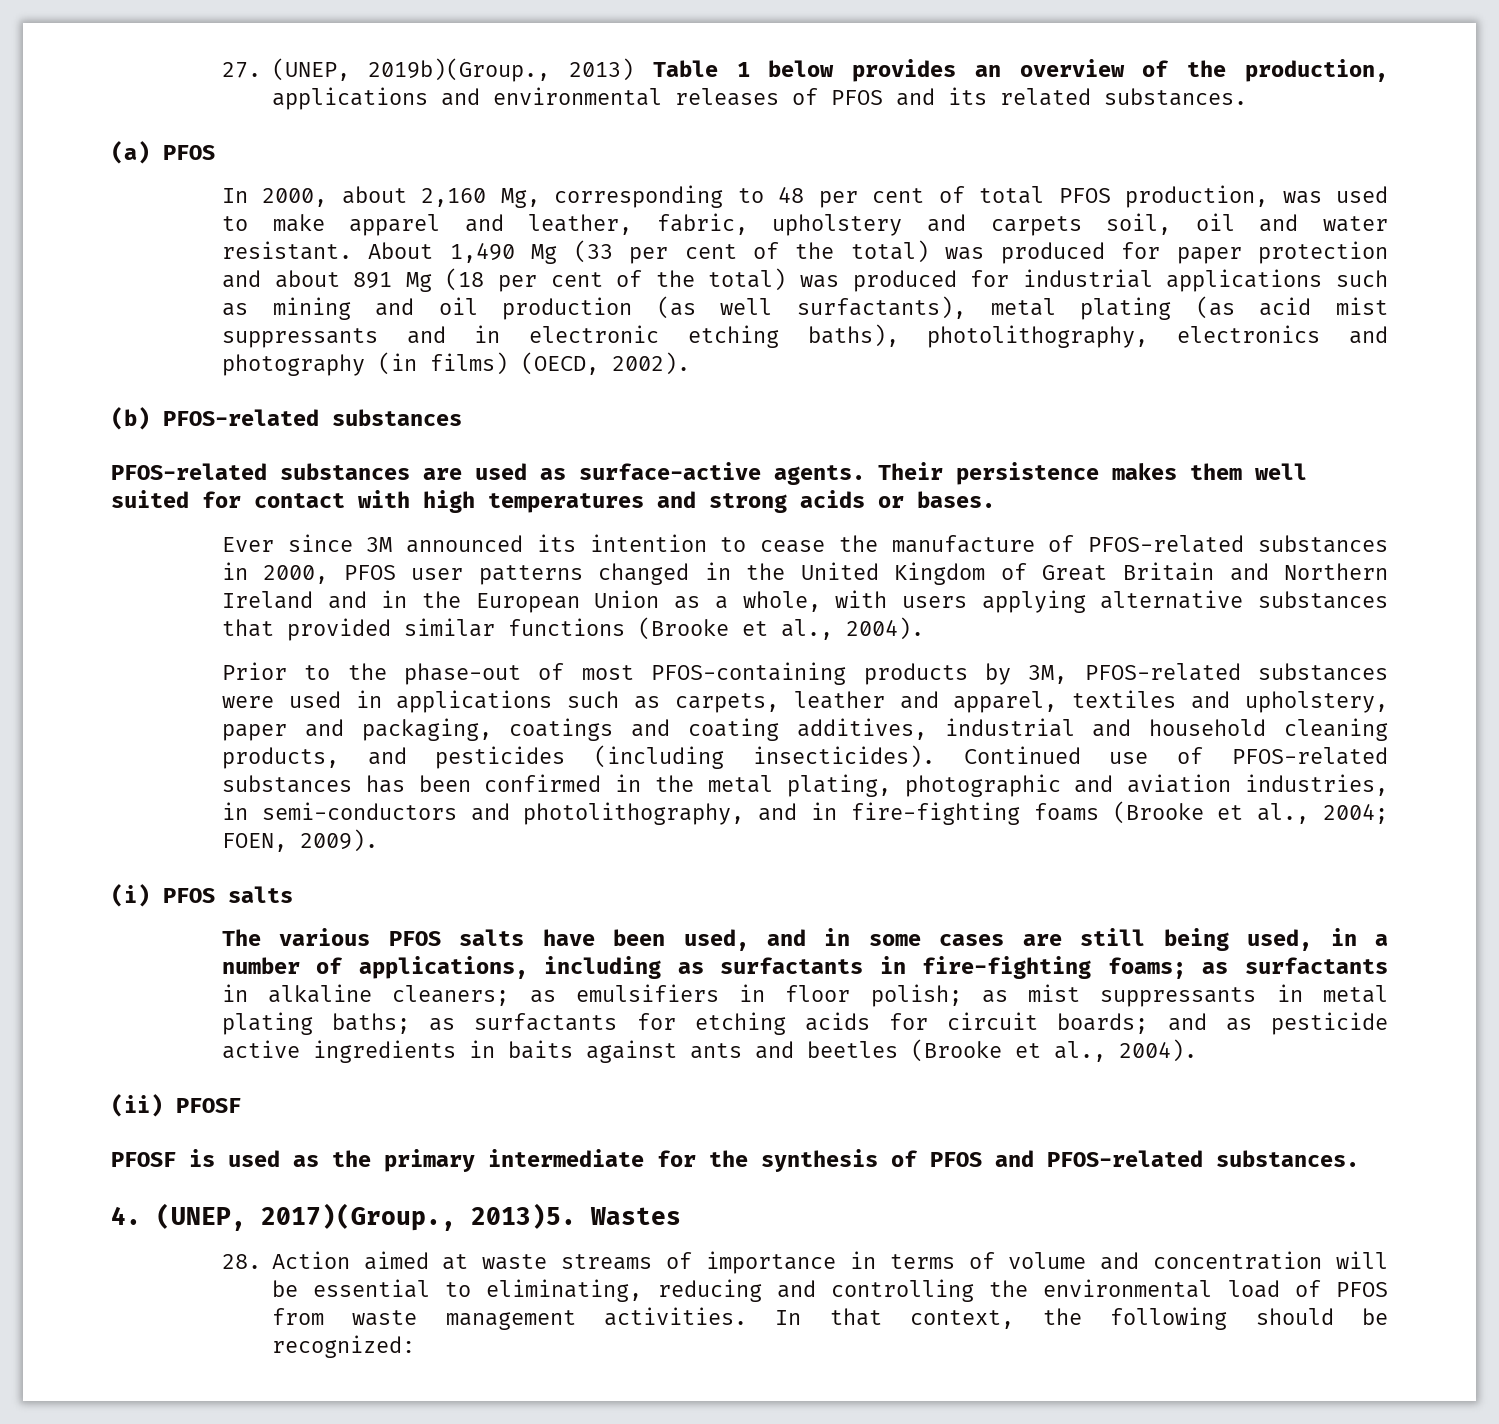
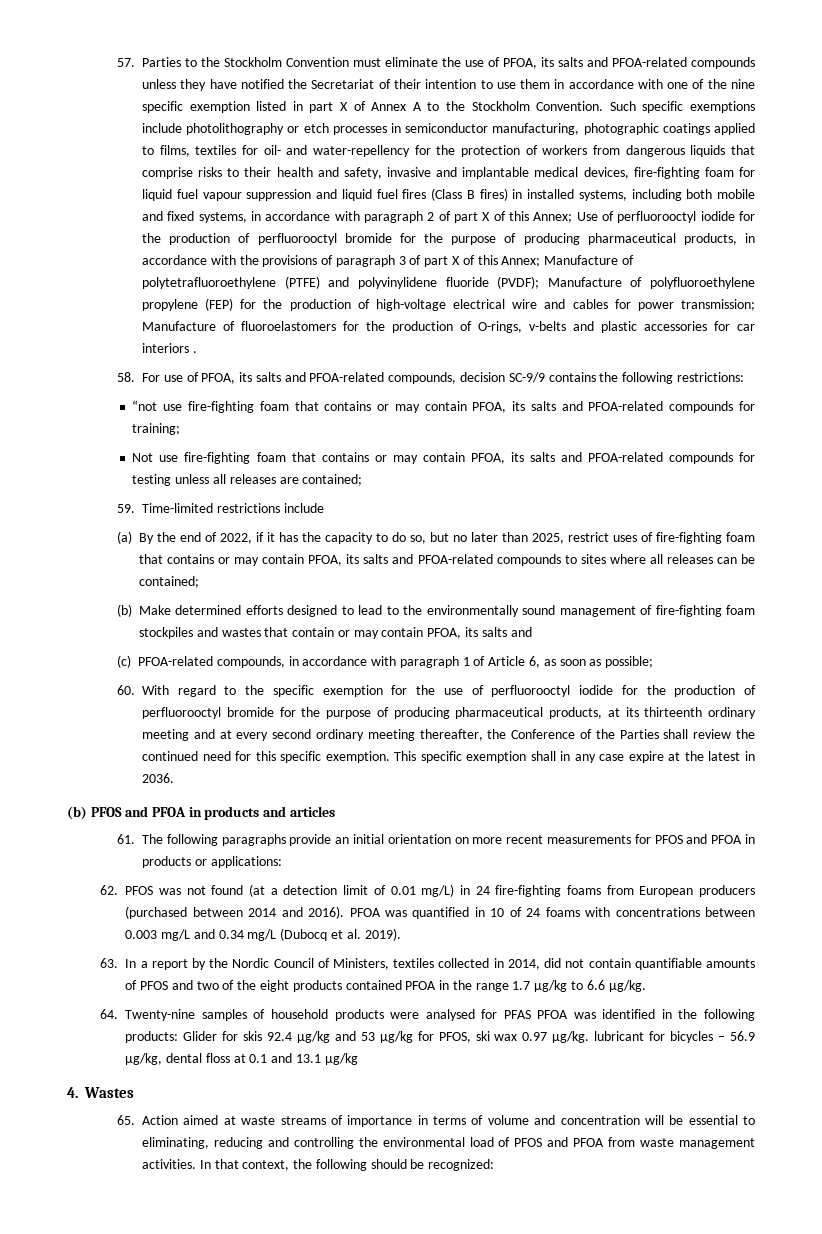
- 27. (UNEP, 2019b)(Group., 2013) Table 1 below provides an overview of the production, applications and environmental releases of PFOS and its related substances.
- (a) PFOS
- In 2000, about 2,160 Mg, corresponding to 48 per cent of total PFOS production, was used to make apparel and leather, fabric, upholstery and carpets soil, oil and water resistant. About 1,490 Mg (33 per cent of the total) was produced for paper protection and about 891 Mg (18 per cent of the total) was produced for industrial applications such as mining and oil production (as well surfactants), metal plating (as acid mist suppressants and in electronic etching baths), photolithography, electronics and photography (in films) (OECD, 2002).
- (b) PFOS-related substances
- PFOS-related substances are used as surface-active agents. Their persistence makes them well suited for contact with high temperatures and strong acids or bases.
- Ever since 3M announced its intention to cease the manufacture of PFOS-related substances in 2000, PFOS user patterns changed in the United Kingdom of Great Britain and Northern Ireland and in the European Union as a whole, with users applying alternative substances that provided similar functions (Brooke et al., 2004).
- Prior to the phase-out of most PFOS-containing products by 3M, PFOS-related substances were used in applications such as carpets, leather and apparel, textiles and upholstery, paper and packaging, coatings and coating additives, industrial and household cleaning products, and pesticides (including insecticides). Continued use of PFOS-related substances has been confirmed in the metal plating, photographic and aviation industries, in semi-conductors and photolithography, and in fire-fighting foams (Brooke et al., 2004; FOEN, 2009).
- (i) PFOS salts
- The various PFOS salts have been used, and in some cases are still being used, in a number of applications, including as surfactants in fire-fighting foams; as surfactants in alkaline cleaners; as emulsifiers in floor polish; as mist suppressants in metal plating baths; as surfactants for etching acids for circuit boards; and as pesticide active ingredients in baits against ants and beetles (Brooke et al., 2004).
- (ii) PFOSF
- PFOSF is used as the primary intermediate for the synthesis of PFOS and PFOS-related substances.
- 4. (UNEP, 2017)(Group., 2013)5. Wastes
+ 57. Parties to the Stockholm Convention must eliminate the use of PFOA, its salts and PFOA-related compounds unless they have notified the Secretariat of their intention to use them in accordance with one of the nine specific exemption listed in part X of Annex A to the Stockholm Convention. Such specific exemptions include photolithography or etch processes in semiconductor manufacturing, photographic coatings applied to films, textiles for oil- and water-repellency for the protection of workers from dangerous liquids that comprise risks to their health and safety, invasive and implantable medical devices, fire-fighting foam for liquid fuel vapour suppression and liquid fuel fires (Class B fires) in installed systems, including both mobile and fixed systems, in accordance with paragraph 2 of part X of this Annex; Use of perfluorooctyl iodide for the production of perfluorooctyl bromide for the purpose of producing pharmaceutical products, in accordance with the provisions of paragraph 3 of part X of this Annex; Manufacture of polytetrafluoroethylene (PTFE) and polyvinylidene fluoride (PVDF); Manufacture of polyfluoroethylene propylene (FEP) for the production of high-voltage electrical wire and cables for power transmission; Manufacture of fluoroelastomers for the production of O-rings, v-belts and plastic accessories for car interiors .
+ 58. For use of PFOA, its salts and PFOA-related compounds, decision SC-9/9 contains the following restrictions:
+ “not use fire-fighting foam that contains or may contain PFOA, its salts and PFOA-related compounds for training;
+ Not use fire-fighting foam that contains or may contain PFOA, its salts and PFOA-related compounds for testing unless all releases are contained;
+ 59. Time-limited restrictions include
+ (a) By the end of 2022, if it has the capacity to do so, but no later than 2025, restrict uses of fire-fighting foam that contains or may contain PFOA, its salts and PFOA-related compounds to sites where all releases can be contained;
+ (b) Make determined efforts designed to lead to the environmentally sound management of fire-fighting foam stockpiles and wastes that contain or may contain PFOA, its salts and
+ (c) PFOA-related compounds, in accordance with paragraph 1 of Article 6, as soon as possible;
+ 60. With regard to the specific exemption for the use of perfluorooctyl iodide for the production of perfluorooctyl bromide for the purpose of producing pharmaceutical products, at its thirteenth ordinary meeting and at every second ordinary meeting thereafter, the Conference of the Parties shall review the continued need for this specific exemption. This specific exemption shall in any case expire at the latest in 2036.
+ (b) PFOS and PFOA in products and articles
+ 61. The following paragraphs provide an initial orientation on more recent measurements for PFOS and PFOA in products or applications:
+ 62. PFOS was not found (at a detection limit of 0.01 mg/L) in 24 fire-fighting foams from European producers (purchased between 2014 and 2016). PFOA was quantified in 10 of 24 foams with concentrations between 0.003 mg/L and 0.34 mg/L (Dubocq et al. 2019).
+ 63. In a report by the Nordic Council of Ministers, textiles collected in 2014, did not contain quantifiable amounts of PFOS and two of the eight products contained PFOA in the range 1.7 µg/kg to 6.6 µg/kg.
+ 64. Twenty-nine samples of household products were analysed for PFAS PFOA was identified in the following products: Glider for skis 92.4 µg/kg and 53 µg/kg for PFOS, ski wax 0.97 µg/kg. lubricant for bicycles – 56.9 µg/kg, dental floss at 0.1 and 13.1 µg/kg
+ 4. Wastes
- 28. Action aimed at waste streams of importance in terms of volume and concentration will be essential to eliminating, reducing and controlling the environmental load of PFOS from waste management activities.
+ 65. Action aimed at waste streams of importance in terms of volume and concentration will be essential to eliminating, reducing and controlling the environmental load of PFOS and PFOA from waste management activities.

